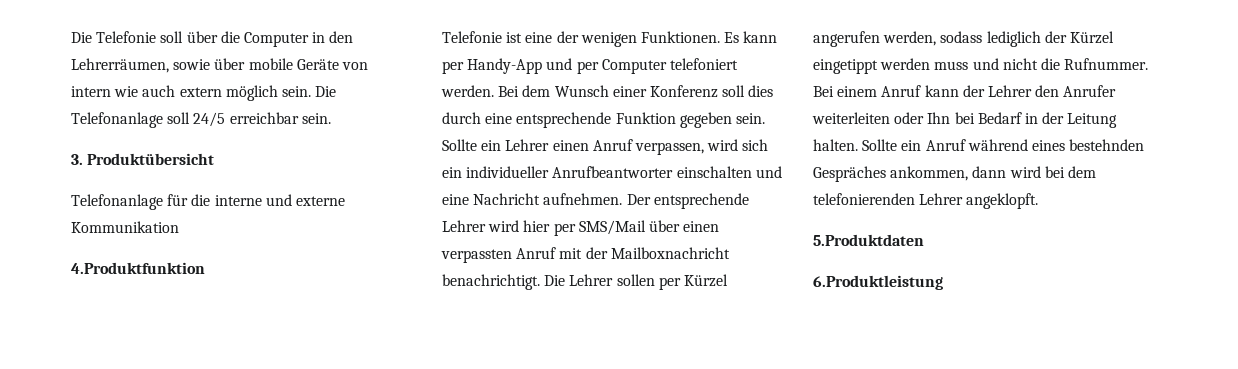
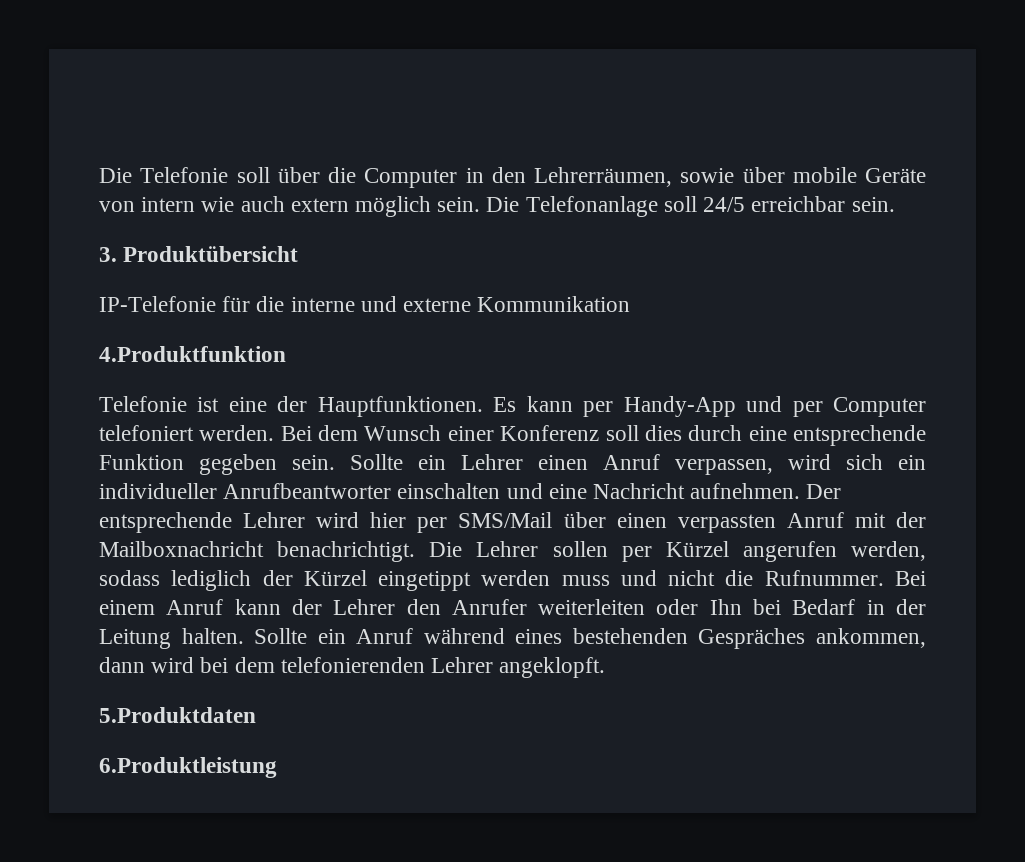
- Telefonanlage für die interne und externe Kommunikation
+ IP-Telefonie für die interne und externe Kommunikation
- Telefonie ist eine der wenigen Funktionen.
+ Telefonie ist eine der Hauptfunktionen.
- Sollte ein Anruf während eines bestehnden Gespräches ankommen, dann wird bei dem telefonierenden Lehrer angeklopft.
+ Sollte ein Anruf während eines bestehenden Gespräches ankommen, dann wird bei dem telefonierenden Lehrer angeklopft.

